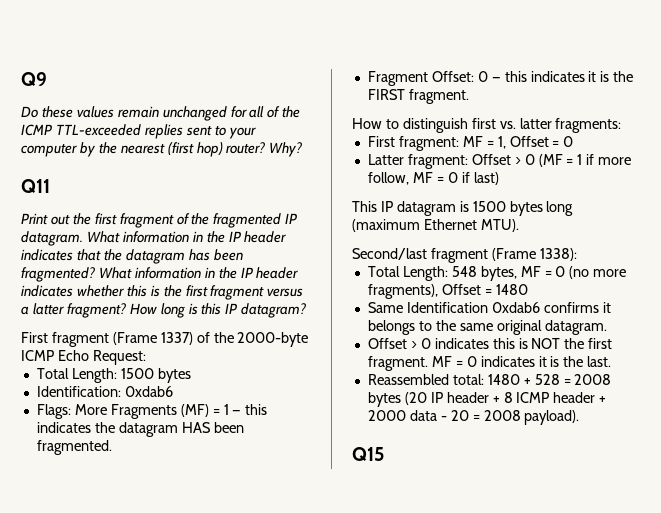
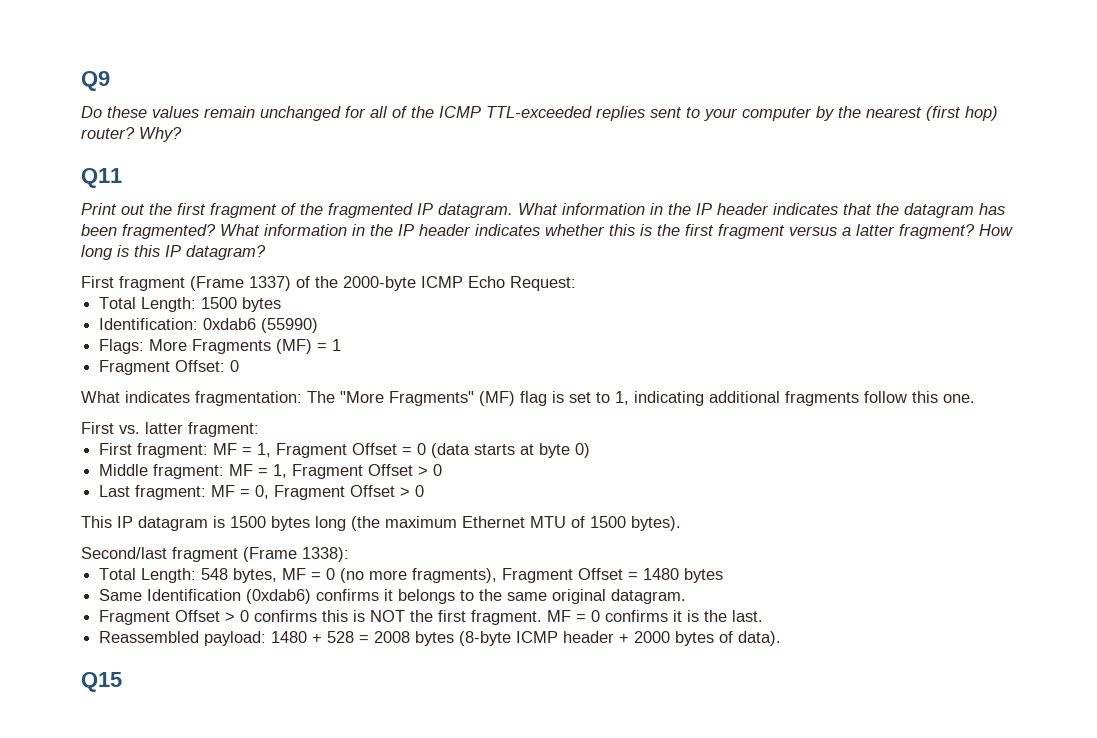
- Identification: 0xdab6
+ Identification: 0xdab6 (55990)
- Flags: More Fragments (MF) = 1 — this indicates the datagram HAS been fragmented.
- Fragment Offset: 0 — this indicates it is the FIRST fragment.
- How to distinguish first vs. latter fragments:
+ Flags: More Fragments (MF) = 1
+ Fragment Offset: 0
+ What indicates fragmentation: The "More Fragments" (MF) flag is set to 1, indicating additional fragments follow this one.
+ First vs. latter fragment:
- First fragment: MF = 1, Offset = 0
- Latter fragment: Offset > 0 (MF = 1 if more follow, MF = 0 if last)
+ First fragment: MF = 1, Fragment Offset = 0 (data starts at byte 0)
+ Middle fragment: MF = 1, Fragment Offset > 0
+ Last fragment: MF = 0, Fragment Offset > 0
- This IP datagram is 1500 bytes long (maximum Ethernet MTU).
+ This IP datagram is 1500 bytes long (the maximum Ethernet MTU of 1500 bytes).
- Total Length: 548 bytes, MF = 0 (no more fragments), Offset = 1480
+ Total Length: 548 bytes, MF = 0 (no more fragments), Fragment Offset = 1480 bytes
- Same Identification 0xdab6 confirms it belongs to the same original datagram.
+ Same Identification (0xdab6) confirms it belongs to the same original datagram.
- Offset > 0 indicates this is NOT the first fragment.
+ Fragment Offset > 0 confirms this is NOT the first fragment.
- MF = 0 indicates it is the last.
+ MF = 0 confirms it is the last.
- Reassembled total: 1480 + 528 = 2008 bytes (20 IP header + 8 ICMP header + 2000 data - 20 = 2008 payload).
+ Reassembled payload: 1480 + 528 = 2008 bytes (8-byte ICMP header + 2000 bytes of data).

